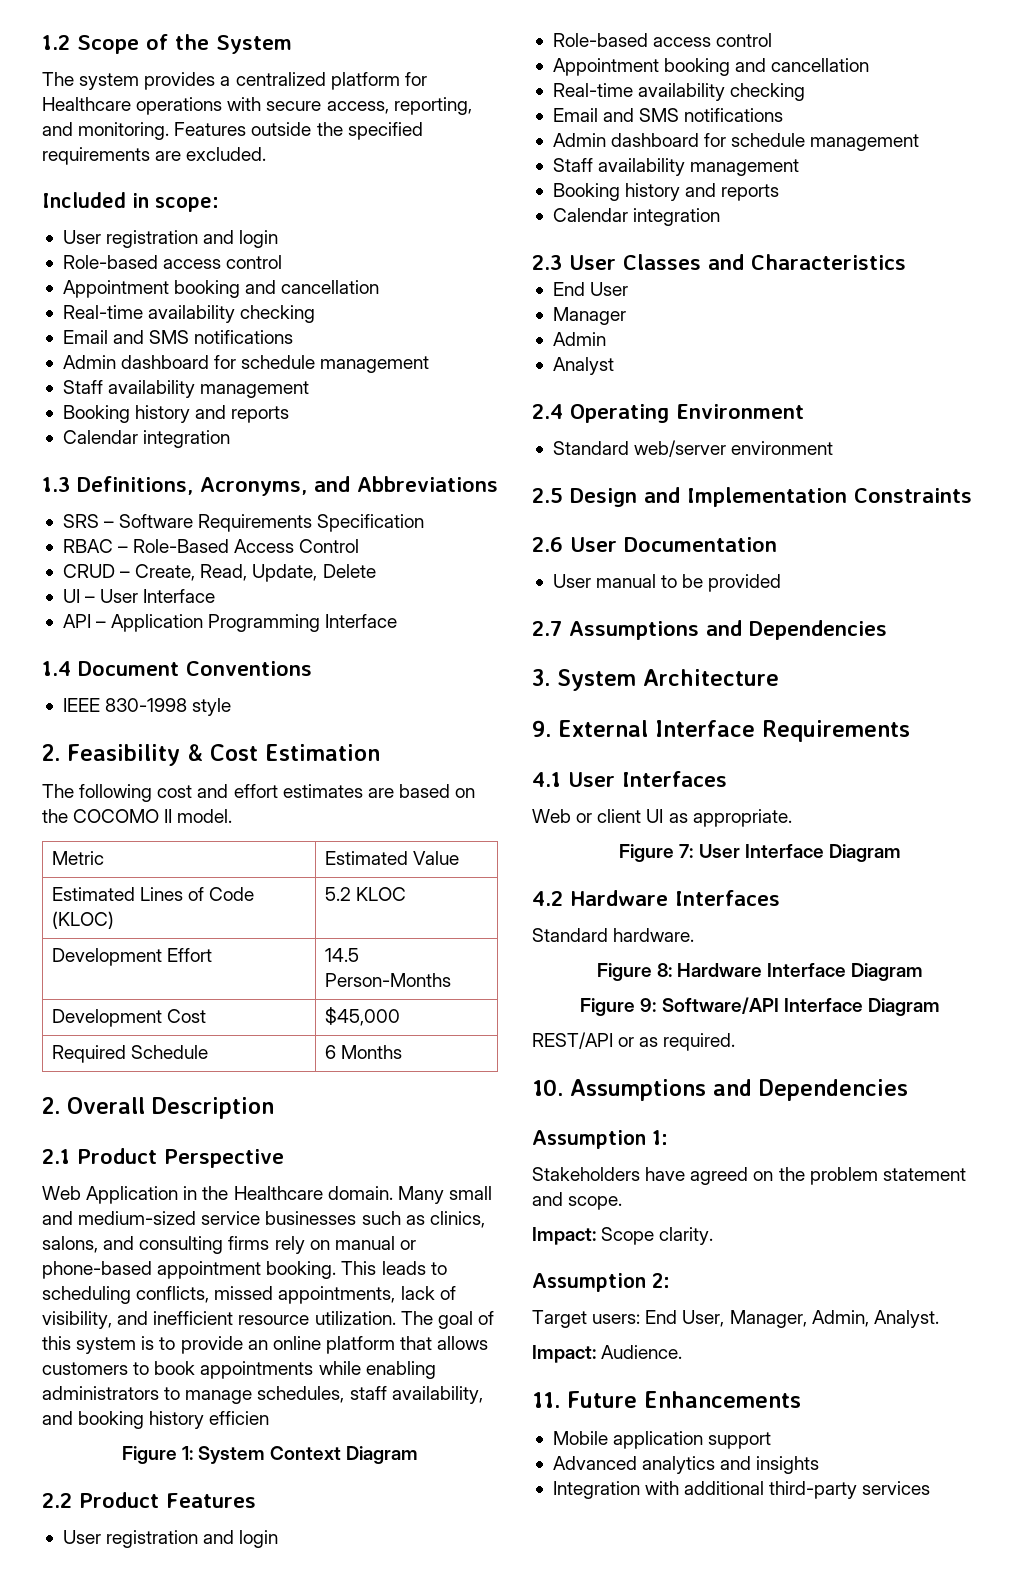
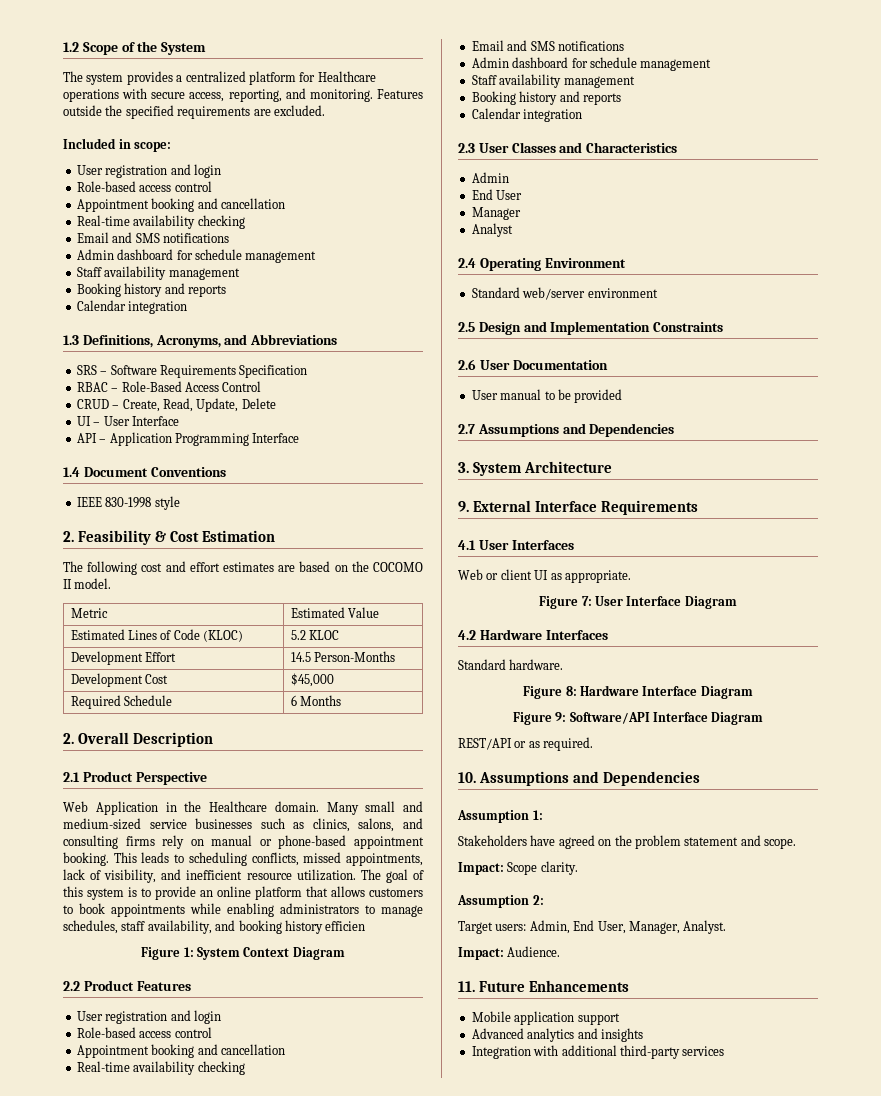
  2.3 User Classes and Characteristics
+ Admin
  Manager
- Admin
- Target users: End User, Manager, Admin, Analyst.
+ Target users: Admin, End User, Manager, Analyst.

